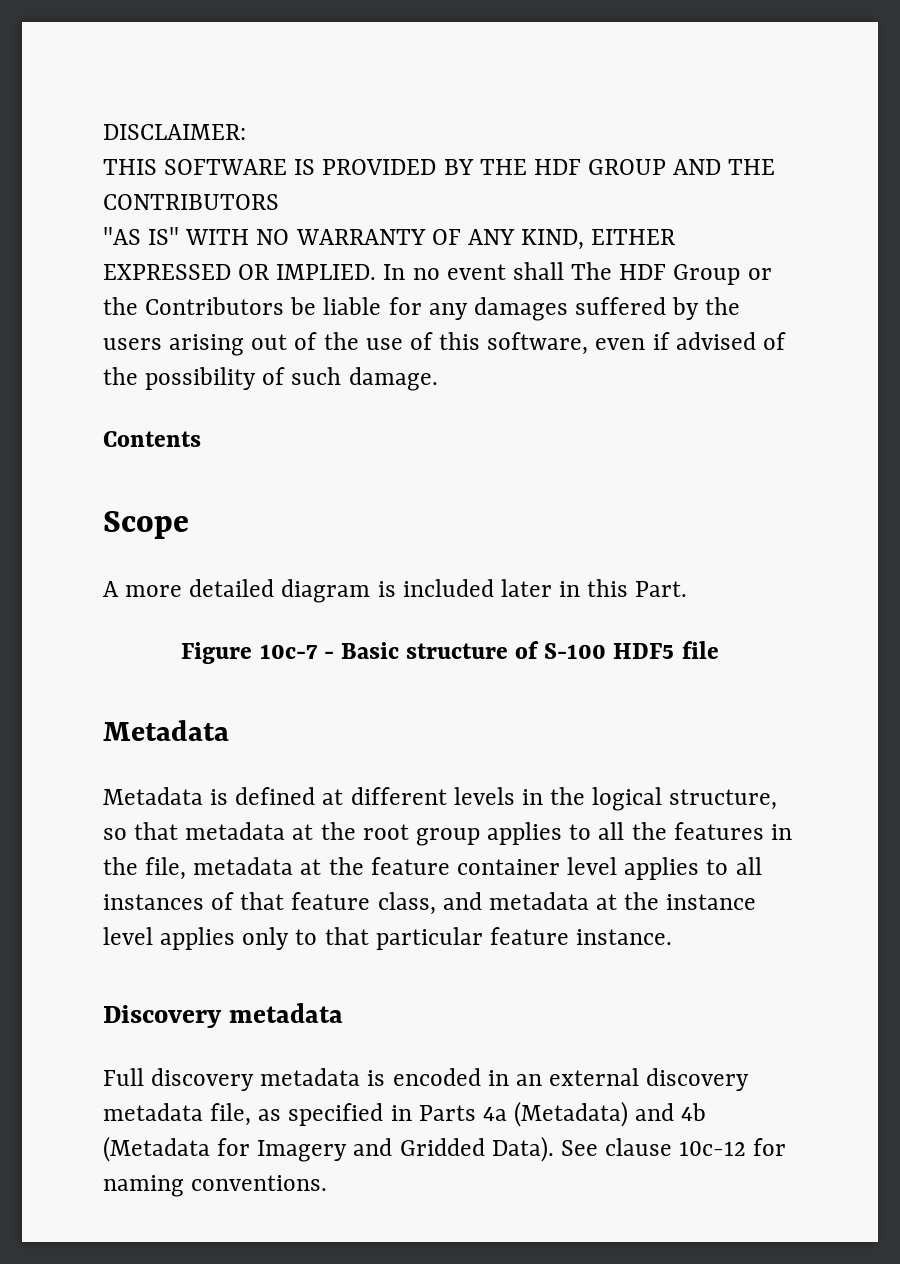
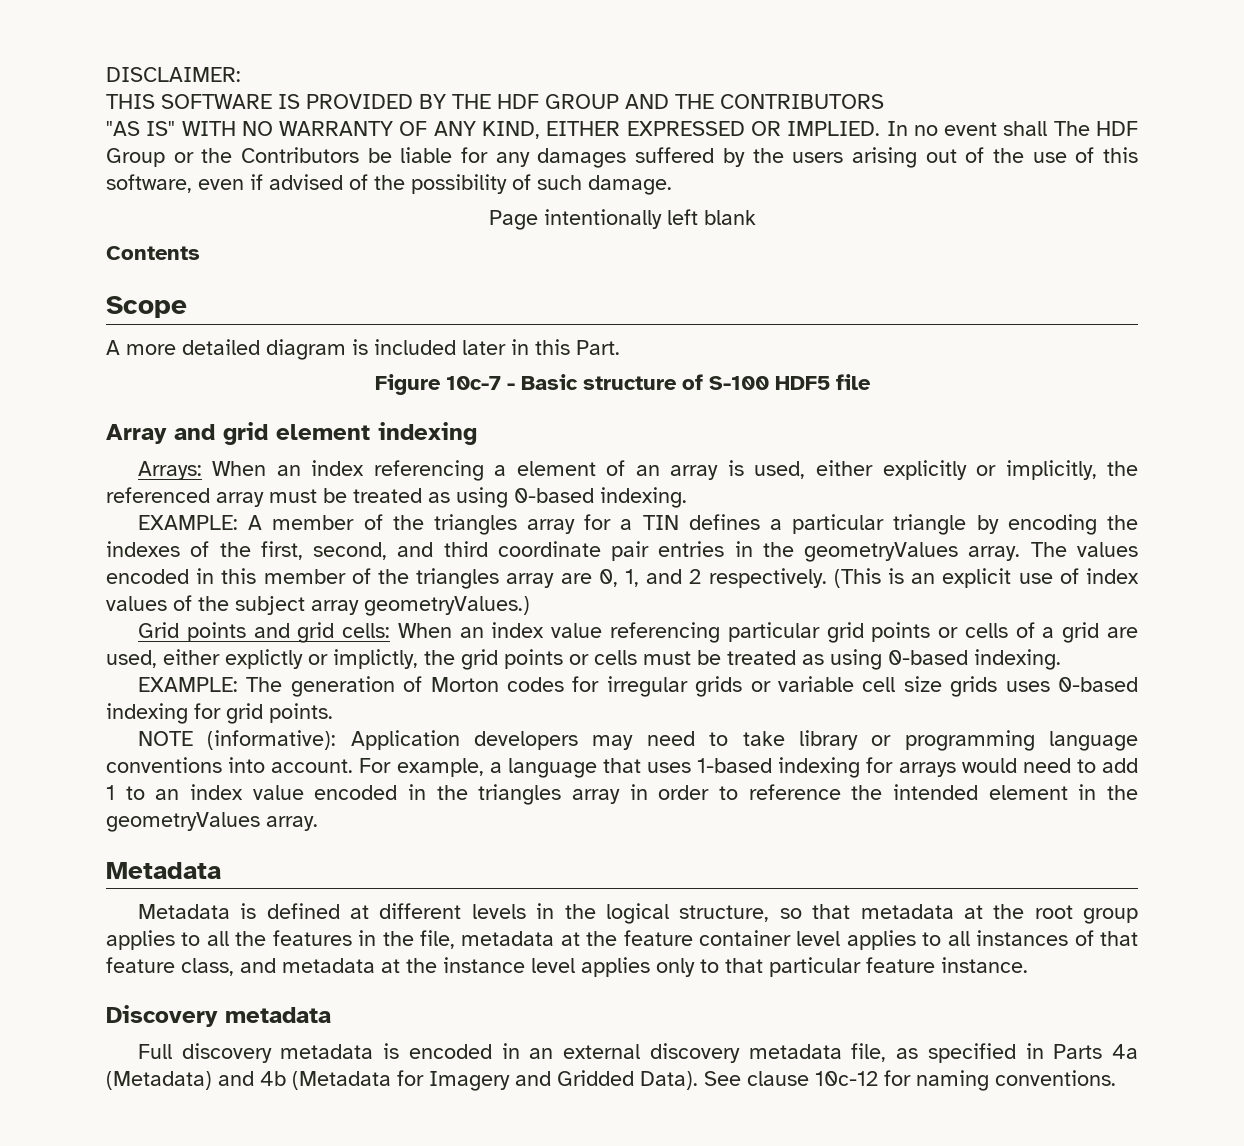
+ Page intentionally left blank
+ Array and grid element indexing
+ Arrays: When an index referencing a element of an array is used, either explicitly or implicitly, the referenced array must be treated as using 0-based indexing.
+ EXAMPLE: A member of the triangles array for a TIN defines a particular triangle by encoding the indexes of the first, second, and third coordinate pair entries in the geometryValues array. The values encoded in this member of the triangles array are 0, 1, and 2 respectively. (This is an explicit use of index values of the subject array geometryValues.)
+ Grid points and grid cells: When an index value referencing particular grid points or cells of a grid are used, either explictly or implictly, the grid points or cells must be treated as using 0-based indexing.
+ EXAMPLE: The generation of Morton codes for irregular grids or variable cell size grids uses 0-based indexing for grid points.
+ NOTE (informative): Application developers may need to take library or programming language conventions into account. For example, a language that uses 1-based indexing for arrays would need to add 1 to an index value encoded in the triangles array in order to reference the intended element in the geometryValues array.

